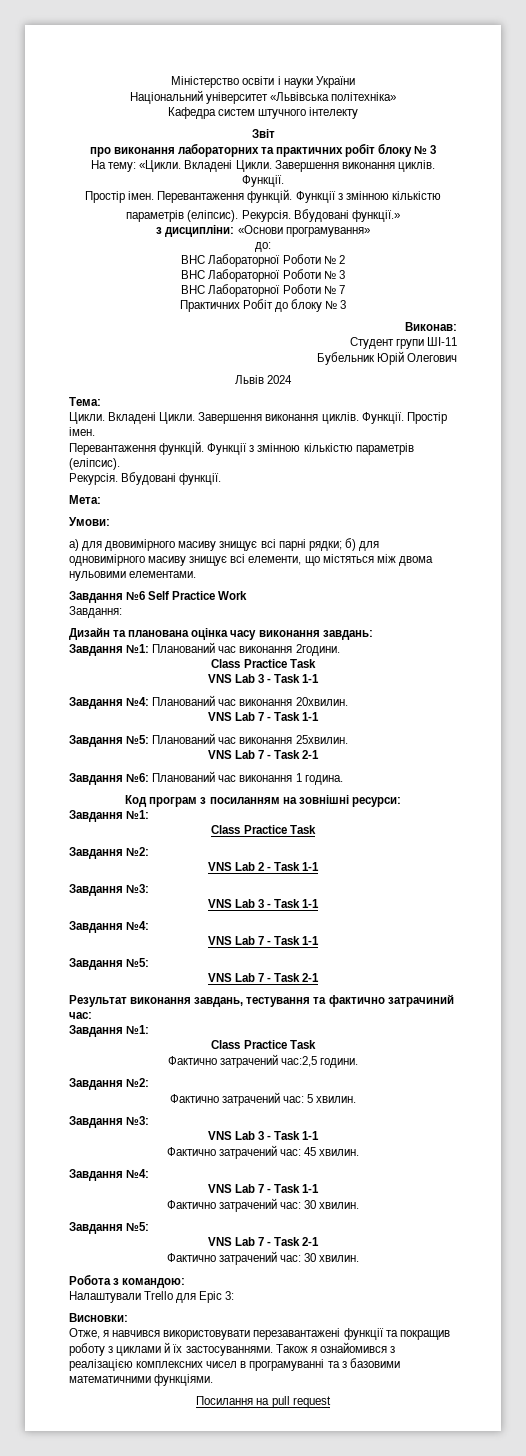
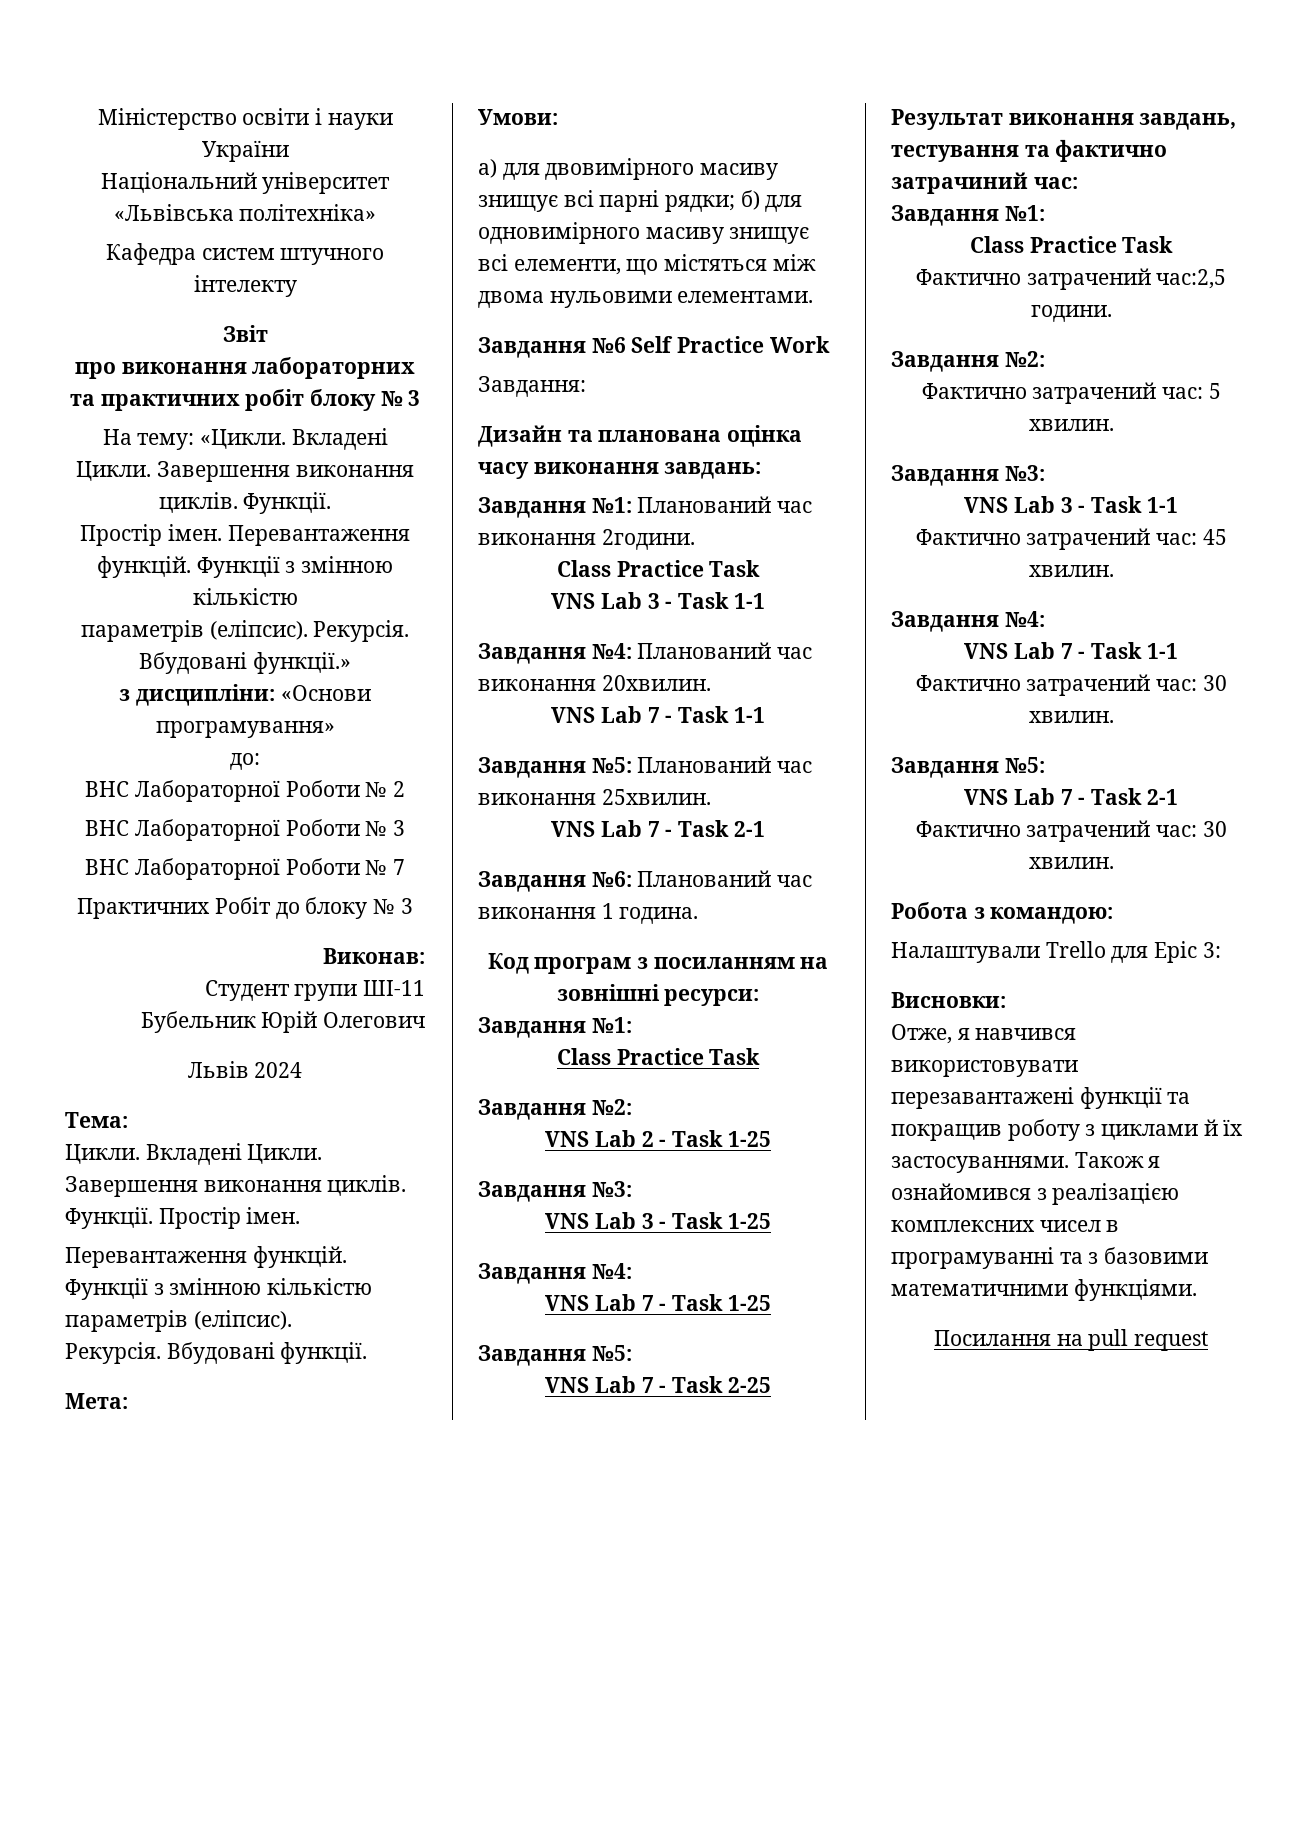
- VNS Lab 2 - Task 1-1
+ VNS Lab 2 - Task 1-25
  Завдання №3:
- VNS Lab 3 - Task 1-1
+ VNS Lab 3 - Task 1-25
  Завдання №4:
- VNS Lab 7 - Task 1-1
+ VNS Lab 7 - Task 1-25
  Завдання №5:
- VNS Lab 7 - Task 2-1
+ VNS Lab 7 - Task 2-25

